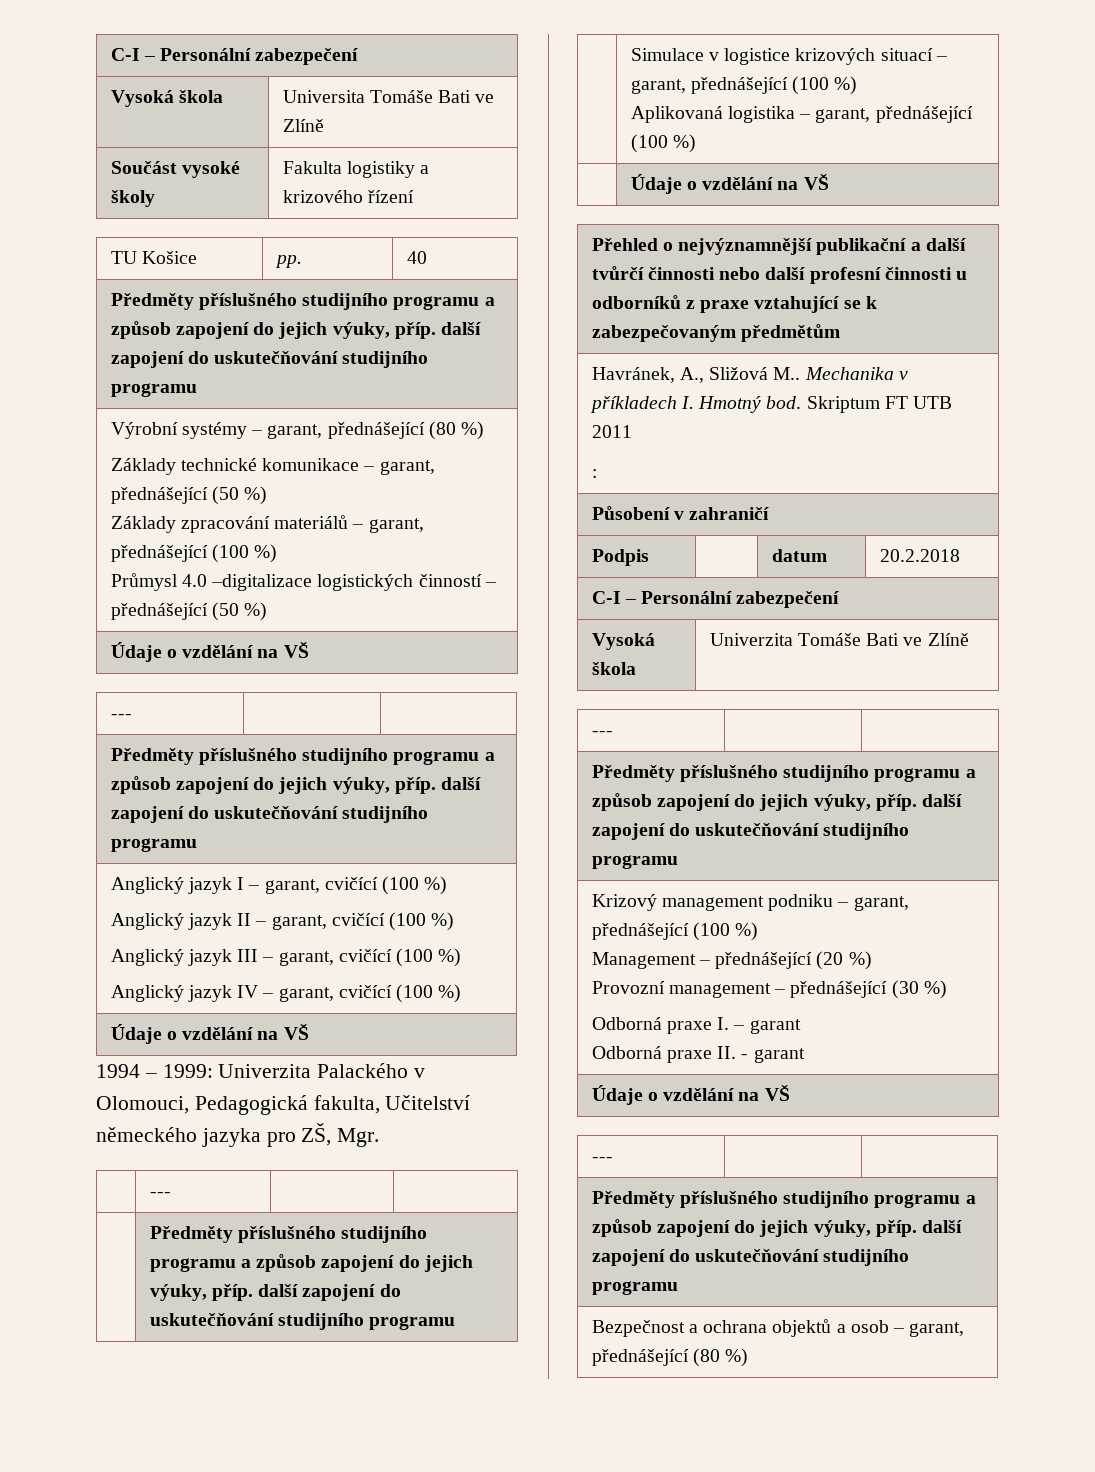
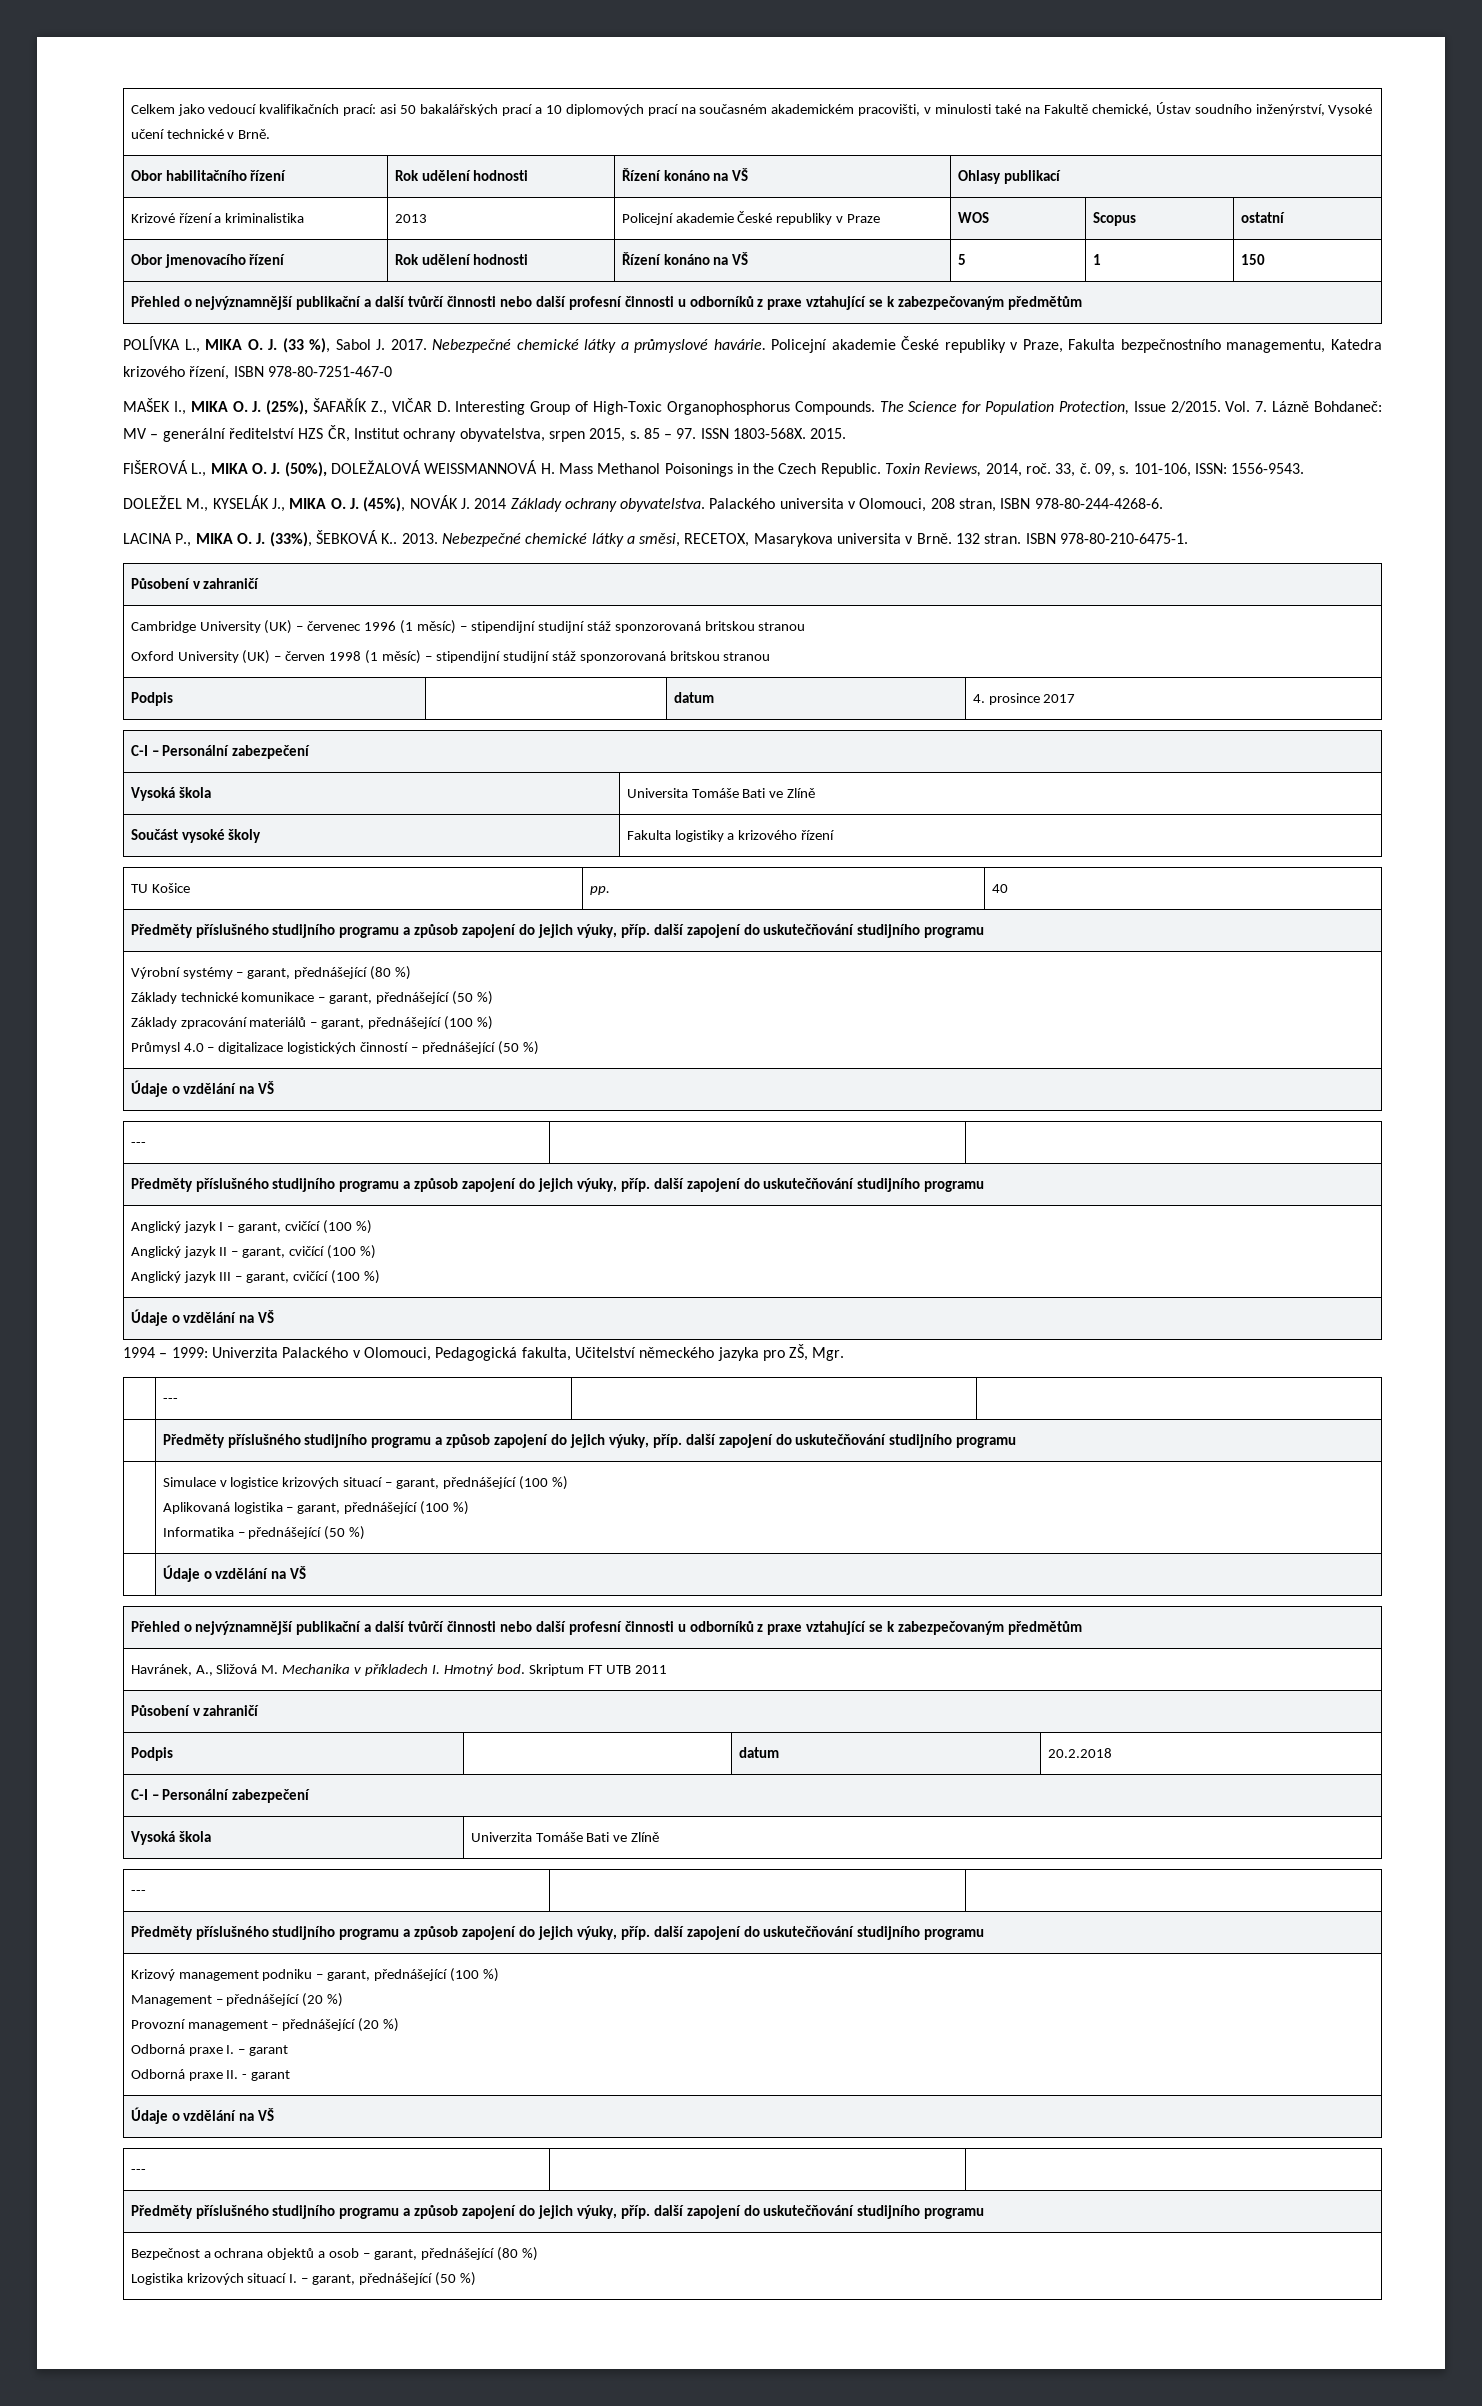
+ Celkem jako vedoucí kvalifikačních prací: asi 50 bakalářských prací a 10 diplomových prací na současném akademickém pracovišti, v minulosti také na Fakultě chemické, Ústav soudního inženýrství, Vysoké učení technické v Brně.
+ Obor habilitačního řízení | Rok udělení hodnosti | Řízení konáno na VŠ | Ohlasy publikací
+ Krizové řízení a kriminalistika | 2013 | Policejní akademie České republiky v Praze | WOS | Scopus | ostatní
+ Obor jmenovacího řízení | Rok udělení hodnosti | Řízení konáno na VŠ | 5 | 1 | 150
+ Přehled o nejvýznamnější publikační a další tvůrčí činnosti nebo další profesní činnosti u odborníků z praxe vztahující se k zabezpečovaným předmětům
+ POLÍVKA L., MIKA O. J. (33 %), Sabol J. 2017. Nebezpečné chemické látky a průmyslové havárie. Policejní akademie České republiky v Praze, Fakulta bezpečnostního managementu, Katedra krizového řízení, ISBN 978-80-7251-467-0
+ MAŠEK I., MIKA O. J. (25%), ŠAFAŘÍK Z., VIČAR D. Interesting Group of High-Toxic Organophosphorus Compounds. The Science for Population Protection, Issue 2/2015. Vol. 7. Lázně Bohdaneč: MV – generální ředitelství HZS ČR, Institut ochrany obyvatelstva, srpen 2015, s. 85 – 97. ISSN 1803-568X. 2015.
+ FIŠEROVÁ L., MIKA O. J. (50%), DOLEŽALOVÁ WEISSMANNOVÁ H. Mass Methanol Poisonings in the Czech Republic. Toxin Reviews, 2014, roč. 33, č. 09, s. 101-106, ISSN: 1556-9543.
+ DOLEŽEL M., KYSELÁK J., MIKA O. J. (45%), NOVÁK J. 2014 Základy ochrany obyvatelstva. Palackého universita v Olomouci, 208 stran, ISBN 978-80-244-4268-6.
+ LACINA P., MIKA O. J. (33%), ŠEBKOVÁ K.. 2013. Nebezpečné chemické látky a směsi, RECETOX, Masarykova universita v Brně. 132 stran. ISBN 978-80-210-6475-1.
+ Působení v zahraničí
+ Cambridge University (UK) – červenec 1996 (1 měsíc) – stipendijní studijní stáž sponzorovaná britskou stranou
+ Oxford University (UK) – červen 1998 (1 měsíc) – stipendijní studijní stáž sponzorovaná britskou stranou
+ Podpis | | datum | 4. prosince 2017
  Výrobní systémy – garant, přednášející (80 %)
  Základy technické komunikace – garant, přednášející (50 %)
  Základy zpracování materiálů – garant, přednášející (100 %)
- Průmysl 4.0 –digitalizace logistických činností – přednášející (50 %)
+ Průmysl 4.0 – digitalizace logistických činností – přednášející (50 %)
  Anglický jazyk I – garant, cvičící (100 %)
  Anglický jazyk II – garant, cvičící (100 %)
  Anglický jazyk III – garant, cvičící (100 %)
- Anglický jazyk IV – garant, cvičící (100 %)
  | Simulace v logistice krizových situací – garant, přednášející (100 %)
  Aplikovaná logistika – garant, přednášející (100 %)
+ Informatika – přednášející (50 %)
- Havránek, A., Sližová M.. Mechanika v příkladech I. Hmotný bod. Skriptum FT UTB 2011
- :
+ Havránek, A., Sližová M. Mechanika v příkladech I. Hmotný bod. Skriptum FT UTB 2011
  Krizový management podniku – garant, přednášející (100 %)
  Management – přednášející (20 %)
- Provozní management – přednášející (30 %)
+ Provozní management – přednášející (20 %)
  Bezpečnost a ochrana objektů a osob – garant, přednášející (80 %)
+ Logistika krizových situací I. – garant, přednášející (50 %)

